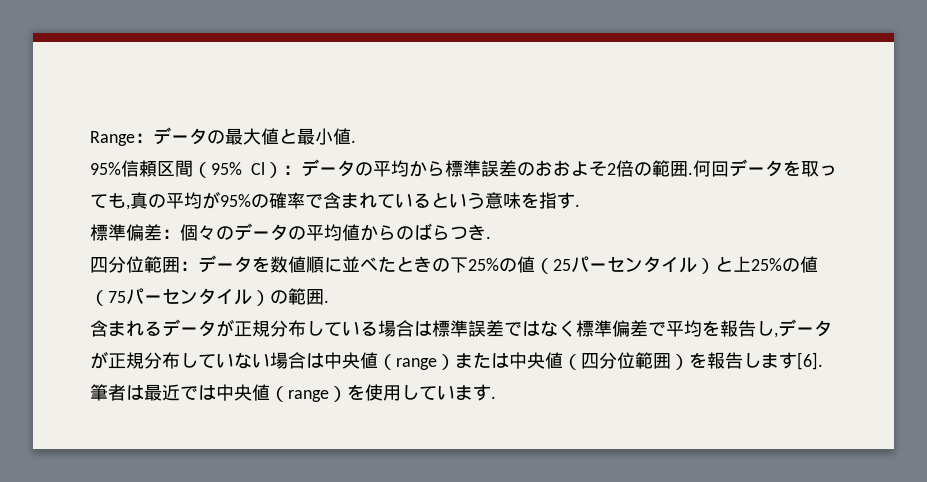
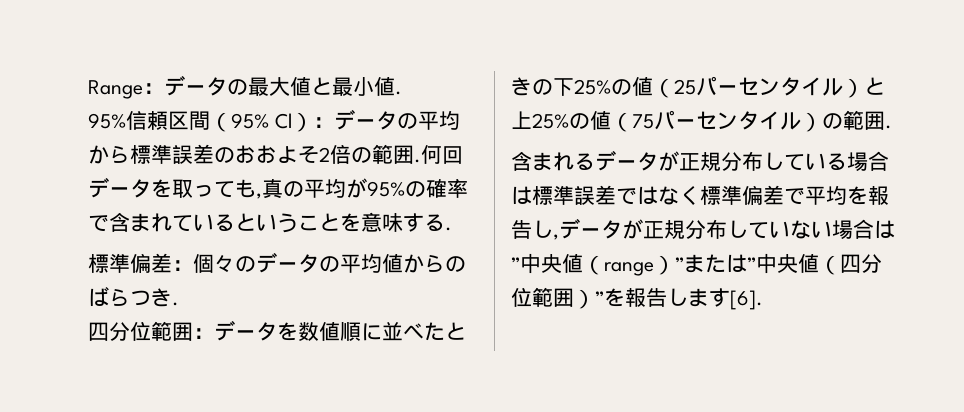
- 何回データを取っても,真の平均が95%の確率で含まれているという意味を指す.
+ 何回データを取っても,真の平均が95%の確率で含まれているということを意味する.
- 含まれるデータが正規分布している場合は標準誤差ではなく標準偏差で平均を報告し,データが正規分布していない場合は中央値（range）または中央値（四分位範囲）を報告します[6].筆者は最近では中央値（range）を使用しています.
+ 含まれるデータが正規分布している場合は標準誤差ではなく標準偏差で平均を報告し,データが正規分布していない場合は”中央値（range）”または”中央値（四分位範囲）”を報告します[6].

